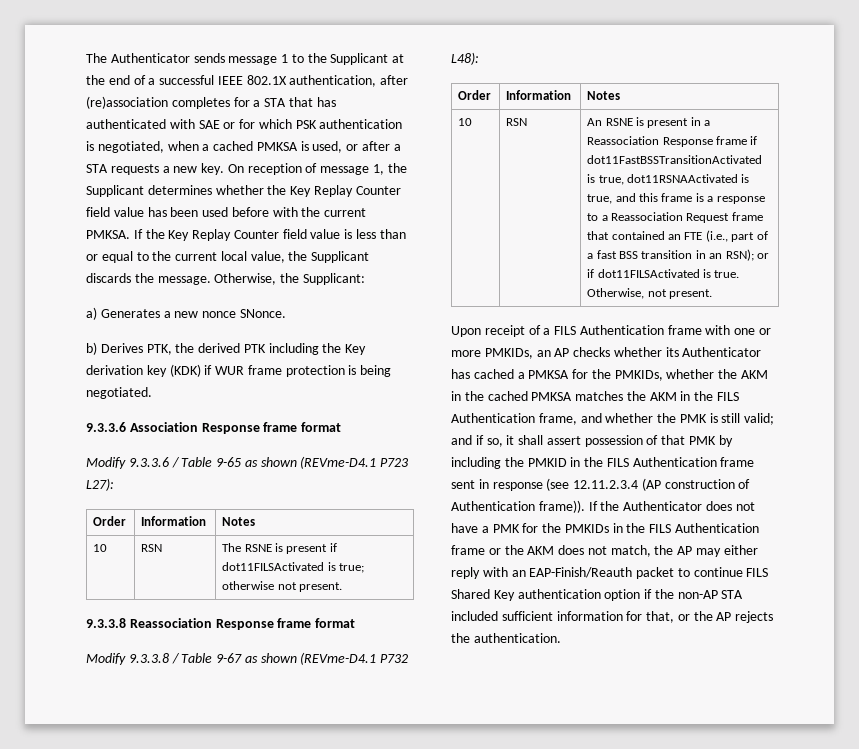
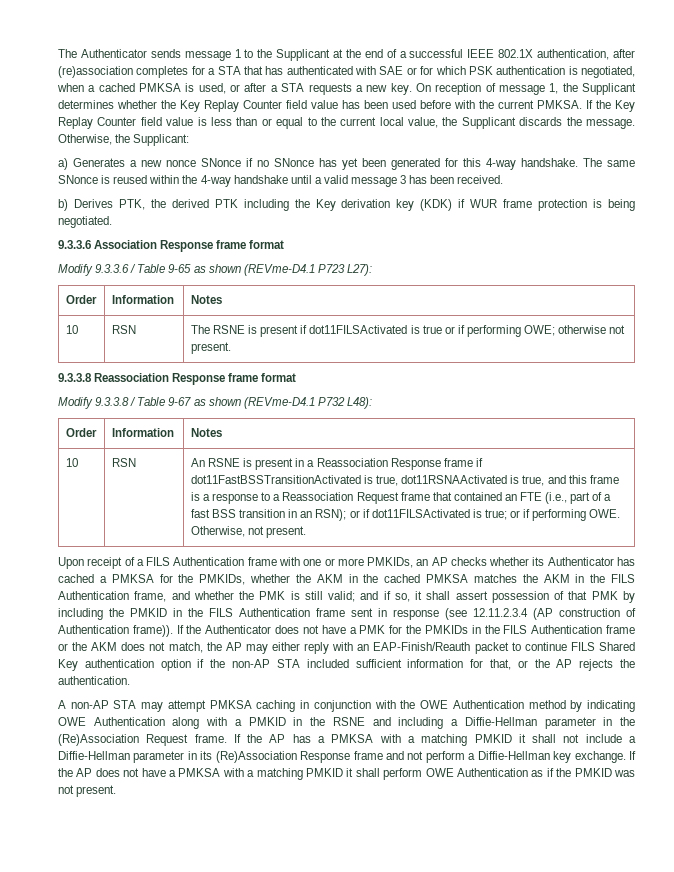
- a) Generates a new nonce SNonce.
+ a) Generates a new nonce SNonce if no SNonce has yet been generated for this 4-way handshake. The same SNonce is reused within the 4-way handshake until a valid message 3 has been received.
- 10 | RSN | The RSNE is present if dot11FILSActivated is true; otherwise not present.
+ 10 | RSN | The RSNE is present if dot11FILSActivated is true or if performing OWE; otherwise not present.
- An RSNE is present in a Reassociation Response frame if dot11FastBSSTransitionActivated is true, dot11RSNAActivated is true, and this frame is a response to a Reassociation Request frame that contained an FTE (i.e., part of a fast BSS transition in an RSN); or if dot11FILSActivated is true. Otherwise, not present.
+ An RSNE is present in a Reassociation Response frame if dot11FastBSSTransitionActivated is true, dot11RSNAActivated is true, and this frame is a response to a Reassociation Request frame that contained an FTE (i.e., part of a fast BSS transition in an RSN); or if dot11FILSActivated is true; or if performing OWE. Otherwise, not present.
+ A non-AP STA may attempt PMKSA caching in conjunction with the OWE Authentication method by indicating OWE Authentication along with a PMKID in the RSNE and including a Diffie-Hellman parameter in the (Re)Association Request frame. If the AP has a PMKSA with a matching PMKID it shall not include a Diffie-Hellman parameter in its (Re)Association Response frame and not perform a Diffie-Hellman key exchange. If the AP does not have a PMKSA with a matching PMKID it shall perform OWE Authentication as if the PMKID was not present.

